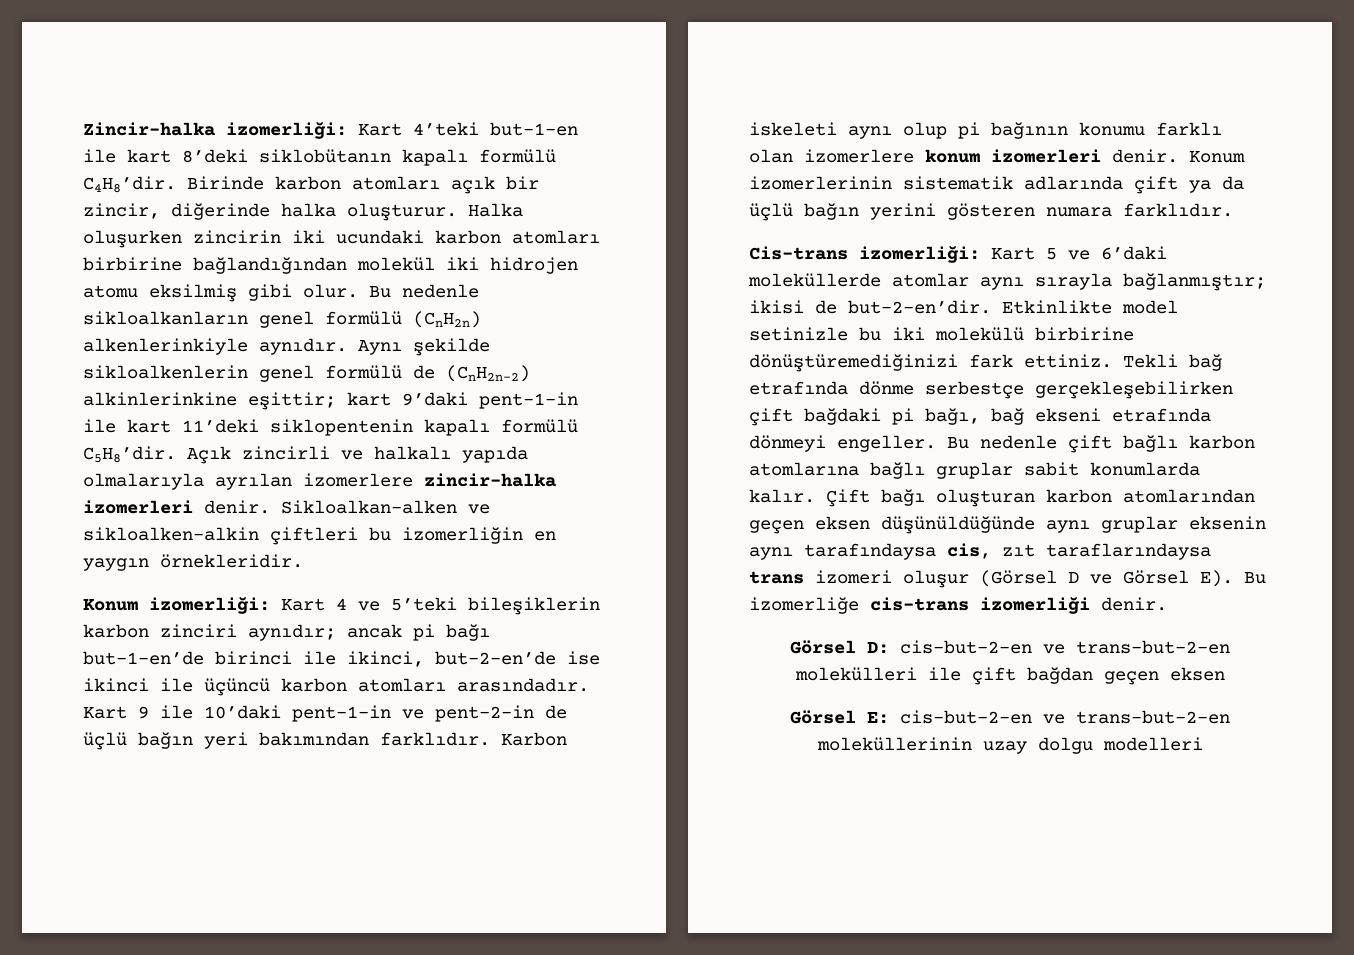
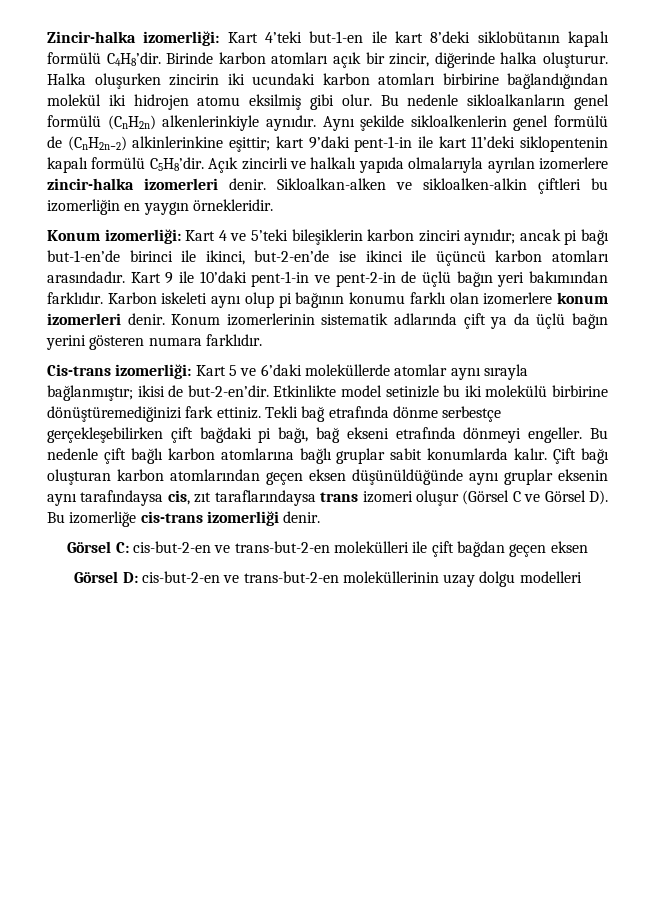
- Çift bağı oluşturan karbon atomlarından geçen eksen düşünüldüğünde aynı gruplar eksenin aynı tarafındaysa cis, zıt taraflarındaysa trans izomeri oluşur (Görsel D ve Görsel E). Bu izomerliğe cis-trans izomerliği denir.
+ Çift bağı oluşturan karbon atomlarından geçen eksen düşünüldüğünde aynı gruplar eksenin aynı tarafındaysa cis, zıt taraflarındaysa trans izomeri oluşur (Görsel C ve Görsel D). Bu izomerliğe cis-trans izomerliği denir.
- Görsel D: cis-but-2-en ve trans-but-2-en molekülleri ile çift bağdan geçen eksen
+ Görsel C: cis-but-2-en ve trans-but-2-en molekülleri ile çift bağdan geçen eksen
- Görsel E: cis-but-2-en ve trans-but-2-en moleküllerinin uzay dolgu modelleri
+ Görsel D: cis-but-2-en ve trans-but-2-en moleküllerinin uzay dolgu modelleri

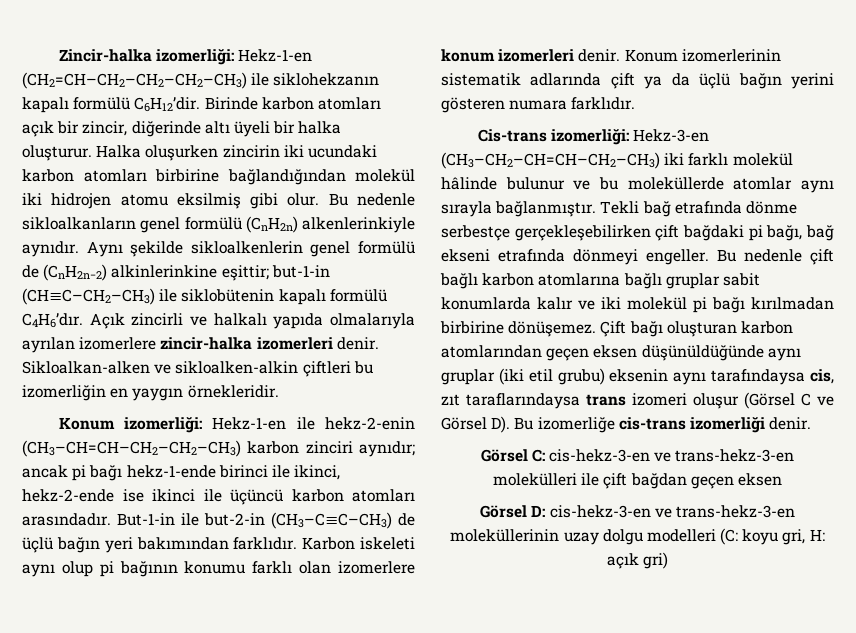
- Zincir-halka izomerliği: Kart 4’teki but-1-en ile kart 8’deki siklobütanın kapalı formülü C4H8’dir.
+ Zincir-halka izomerliği: Hekz-1-en (CH2=CH–CH2–CH2–CH2–CH3) ile siklohekzanın kapalı formülü C6H12’dir.
- Birinde karbon atomları açık bir zincir, diğerinde halka oluşturur.
+ Birinde karbon atomları açık bir zincir, diğerinde altı üyeli bir halka oluşturur.
- Aynı şekilde sikloalkenlerin genel formülü de (CnH2n−2) alkinlerinkine eşittir; kart 9’daki pent-1-in ile kart 11’deki siklopentenin kapalı formülü C5H8’dir.
+ Aynı şekilde sikloalkenlerin genel formülü de (CnH2n−2) alkinlerinkine eşittir; but-1-in (CH≡C–CH2–CH3) ile siklobütenin kapalı formülü C4H6’dır.
- Konum izomerliği: Kart 4 ve 5’teki bileşiklerin karbon zinciri aynıdır; ancak pi bağı but-1-en’de birinci ile ikinci, but-2-en’de ise ikinci ile üçüncü karbon atomları arasındadır.
+ Konum izomerliği: Hekz-1-en ile hekz-2-enin (CH3–CH=CH–CH2–CH2–CH3) karbon zinciri aynıdır; ancak pi bağı hekz-1-ende birinci ile ikinci, hekz-2-ende ise ikinci ile üçüncü karbon atomları arasındadır.
- Kart 9 ile 10’daki pent-1-in ve pent-2-in de üçlü bağın yeri bakımından farklıdır.
+ But-1-in ile but-2-in (CH3–C≡C–CH3) de üçlü bağın yeri bakımından farklıdır.
- Cis-trans izomerliği: Kart 5 ve 6’daki moleküllerde atomlar aynı sırayla bağlanmıştır; ikisi de but-2-en’dir. Etkinlikte model setinizle bu iki molekülü birbirine dönüştüremediğinizi fark ettiniz.
+ Cis-trans izomerliği: Hekz-3-en (CH3–CH2–CH=CH–CH2–CH3) iki farklı molekül hâlinde bulunur ve bu moleküllerde atomlar aynı sırayla bağlanmıştır.
- Bu nedenle çift bağlı karbon atomlarına bağlı gruplar sabit konumlarda kalır.
+ Bu nedenle çift bağlı karbon atomlarına bağlı gruplar sabit konumlarda kalır ve iki molekül pi bağı kırılmadan birbirine dönüşemez.
- Çift bağı oluşturan karbon atomlarından geçen eksen düşünüldüğünde aynı gruplar eksenin aynı tarafındaysa cis, zıt taraflarındaysa trans izomeri oluşur (Görsel C ve Görsel D). Bu izomerliğe cis-trans izomerliği denir.
+ Çift bağı oluşturan karbon atomlarından geçen eksen düşünüldüğünde aynı gruplar (iki etil grubu) eksenin aynı tarafındaysa cis, zıt taraflarındaysa trans izomeri oluşur (Görsel C ve Görsel D). Bu izomerliğe cis-trans izomerliği denir.
- Görsel C: cis-but-2-en ve trans-but-2-en molekülleri ile çift bağdan geçen eksen
+ Görsel C: cis-hekz-3-en ve trans-hekz-3-en molekülleri ile çift bağdan geçen eksen
- Görsel D: cis-but-2-en ve trans-but-2-en moleküllerinin uzay dolgu modelleri
+ Görsel D: cis-hekz-3-en ve trans-hekz-3-en moleküllerinin uzay dolgu modelleri (C: koyu gri, H: açık gri)

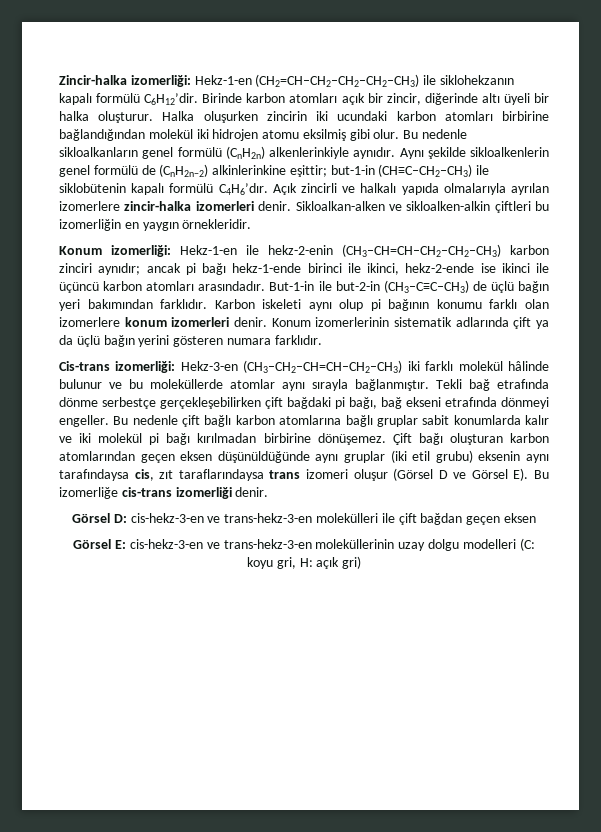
- Çift bağı oluşturan karbon atomlarından geçen eksen düşünüldüğünde aynı gruplar (iki etil grubu) eksenin aynı tarafındaysa cis, zıt taraflarındaysa trans izomeri oluşur (Görsel C ve Görsel D). Bu izomerliğe cis-trans izomerliği denir.
+ Çift bağı oluşturan karbon atomlarından geçen eksen düşünüldüğünde aynı gruplar (iki etil grubu) eksenin aynı tarafındaysa cis, zıt taraflarındaysa trans izomeri oluşur (Görsel D ve Görsel E). Bu izomerliğe cis-trans izomerliği denir.
- Görsel C: cis-hekz-3-en ve trans-hekz-3-en molekülleri ile çift bağdan geçen eksen
+ Görsel D: cis-hekz-3-en ve trans-hekz-3-en molekülleri ile çift bağdan geçen eksen
- Görsel D: cis-hekz-3-en ve trans-hekz-3-en moleküllerinin uzay dolgu modelleri (C: koyu gri, H: açık gri)
+ Görsel E: cis-hekz-3-en ve trans-hekz-3-en moleküllerinin uzay dolgu modelleri (C: koyu gri, H: açık gri)

